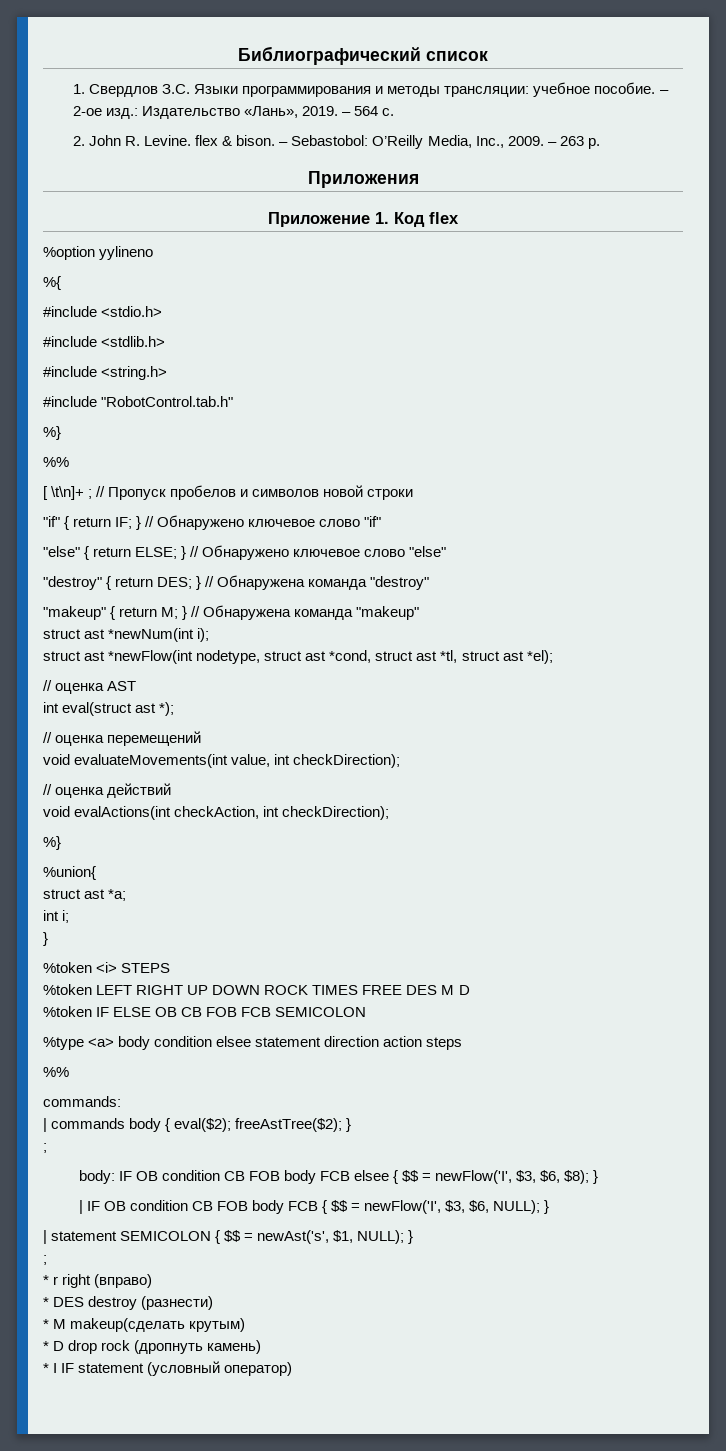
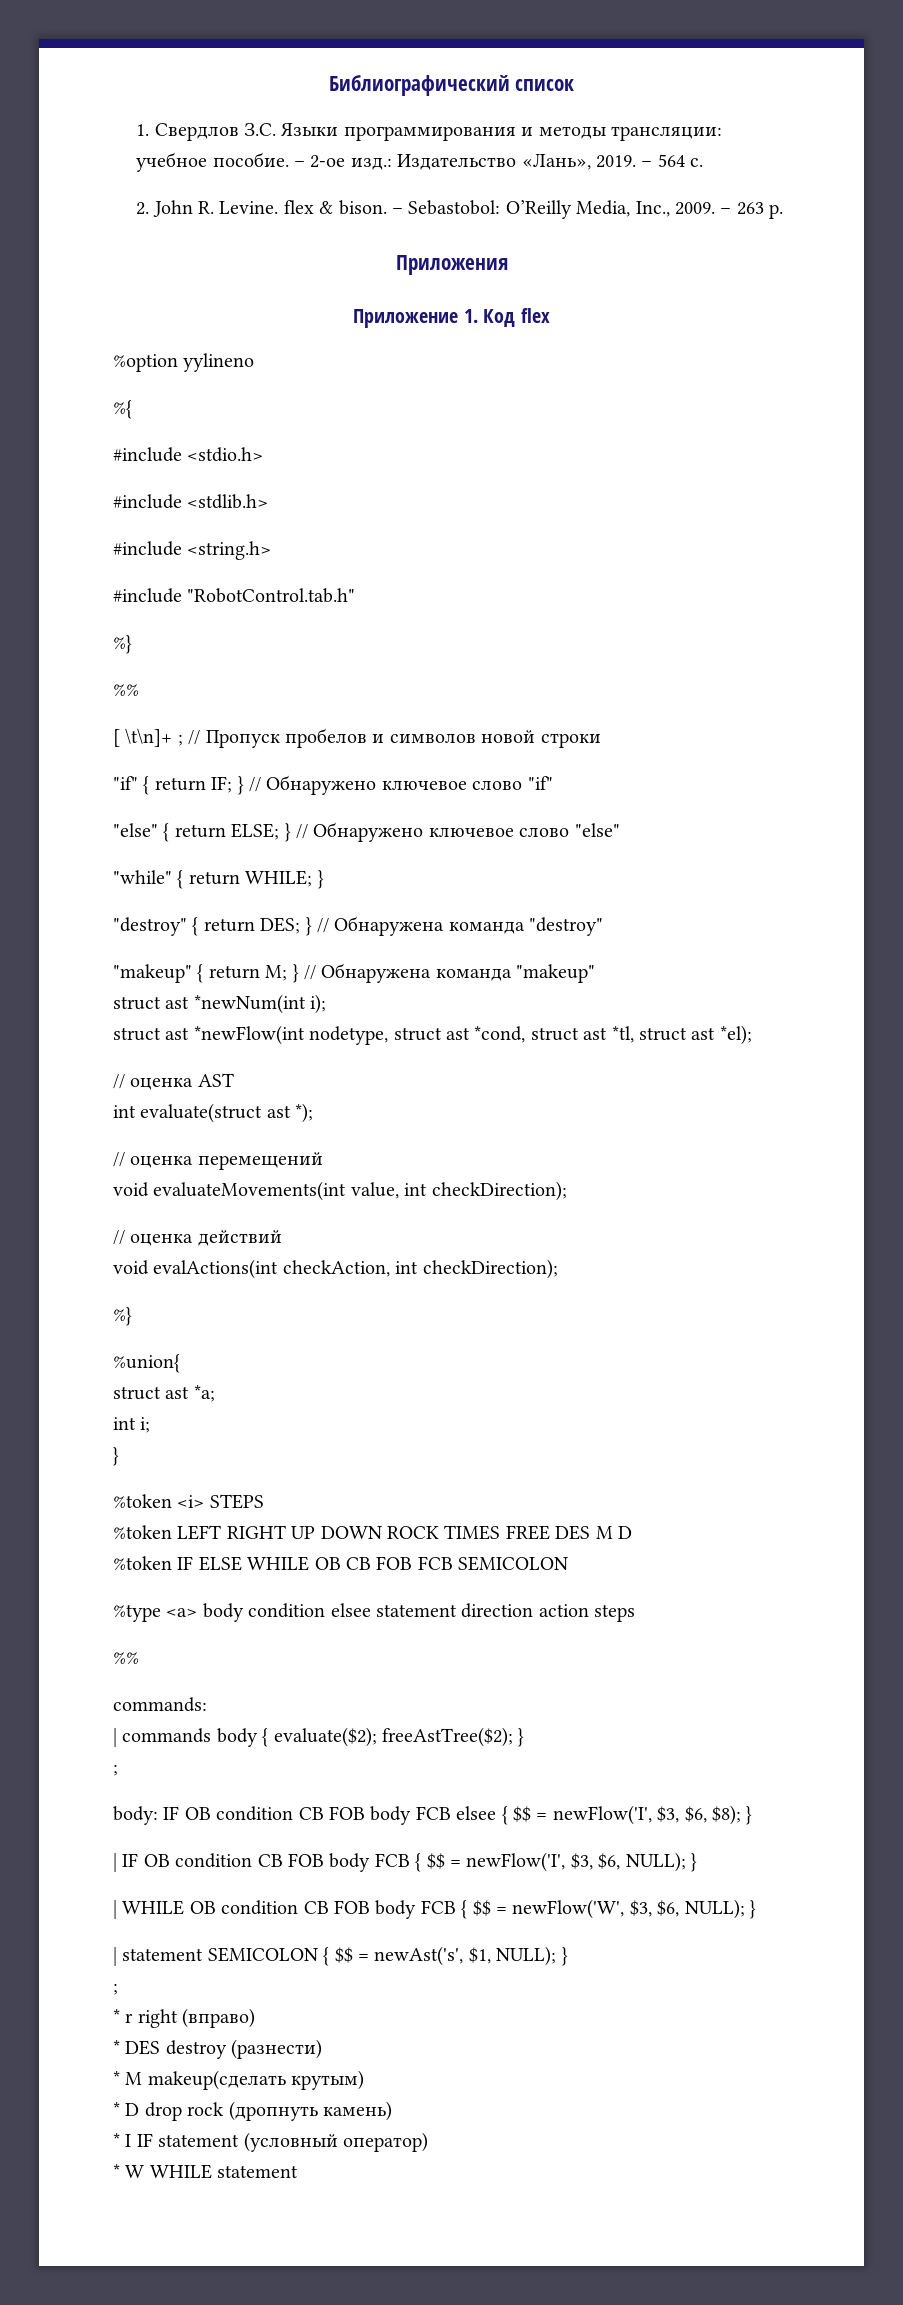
+ "while" { return WHILE; }
- int eval(struct ast *);
+ int evaluate(struct ast *);
- %token IF ELSE OB CB FOB FCB SEMICOLON
+ %token IF ELSE WHILE OB CB FOB FCB SEMICOLON
- | commands body { eval($2); freeAstTree($2); }
+ | commands body { evaluate($2); freeAstTree($2); }
+ | WHILE OB condition CB FOB body FCB { $$ = newFlow('W', $3, $6, NULL); }
+ * W WHILE statement

